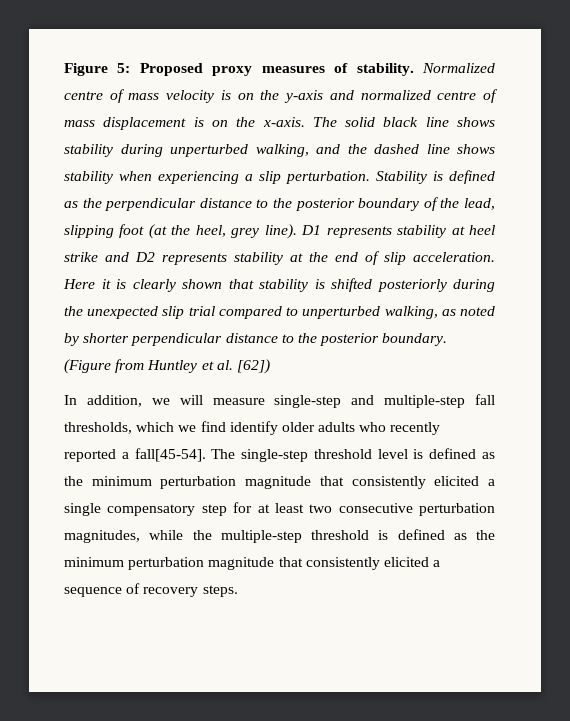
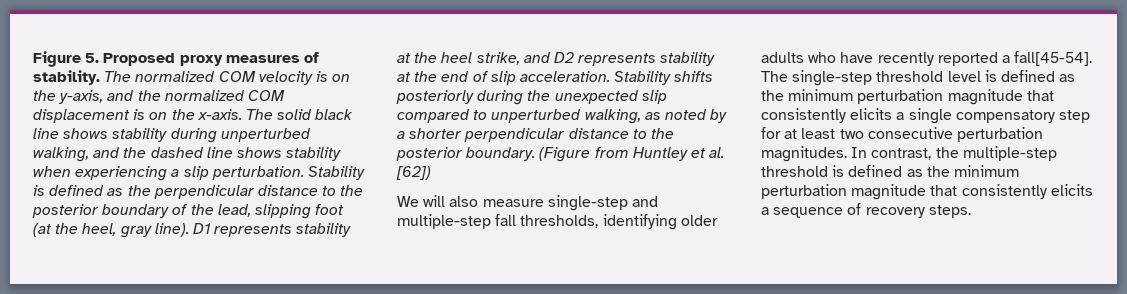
- Figure 5: Proposed proxy measures of stability.
+ Figure 5. Proposed proxy measures of stability.
- Normalized centre of mass velocity is on the y-axis and normalized centre of mass displacement is on the x-axis.
+ The normalized COM velocity is on the y-axis, and the normalized COM displacement is on the x-axis.
- Stability is defined as the perpendicular distance to the posterior boundary of the lead, slipping foot (at the heel, grey line).
+ Stability is defined as the perpendicular distance to the posterior boundary of the lead, slipping foot (at the heel, gray line).
- D1 represents stability at heel strike and D2 represents stability at the end of slip acceleration.
+ D1 represents stability at the heel strike, and D2 represents stability at the end of slip acceleration.
- Here it is clearly shown that stability is shifted posteriorly during the unexpected slip trial compared to unperturbed walking, as noted by shorter perpendicular distance to the posterior boundary.
+ Stability shifts posteriorly during the unexpected slip compared to unperturbed walking, as noted by a shorter perpendicular distance to the posterior boundary.
- In addition, we will measure single-step and multiple-step fall thresholds, which we find identify older adults who recently reported a fall[45-54].
+ We will also measure single-step and multiple-step fall thresholds, identifying older adults who have recently reported a fall[45-54].
- The single-step threshold level is defined as the minimum perturbation magnitude that consistently elicited a single compensatory step for at least two consecutive perturbation magnitudes, while the multiple-step threshold is defined as the minimum perturbation magnitude that consistently elicited a sequence of recovery steps.
+ The single-step threshold level is defined as the minimum perturbation magnitude that consistently elicits a single compensatory step for at least two consecutive perturbation magnitudes. In contrast, the multiple-step threshold is defined as the minimum perturbation magnitude that consistently elicits a sequence of recovery steps.

